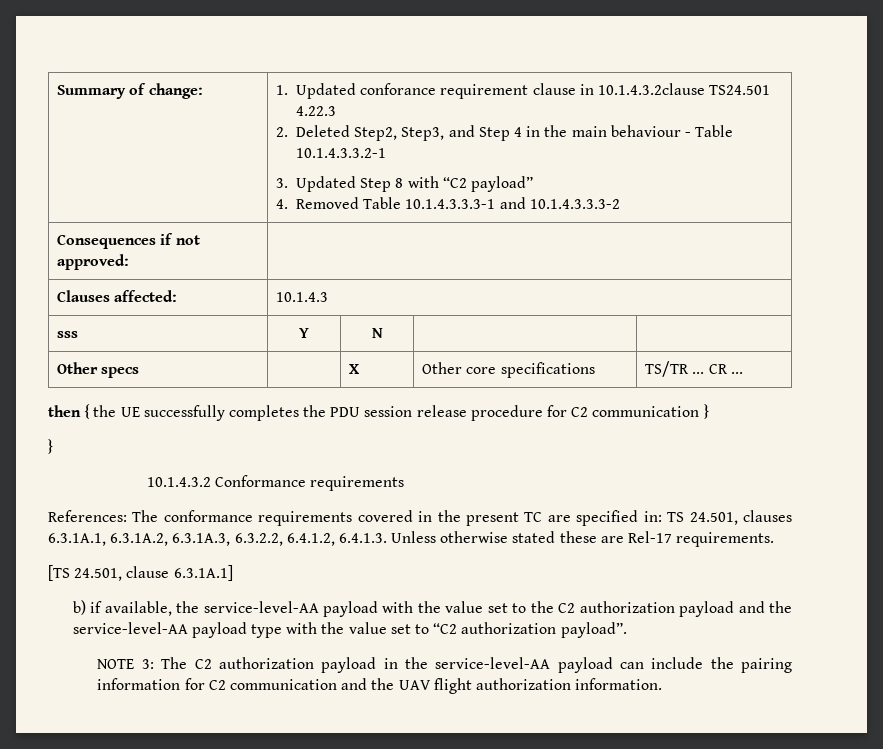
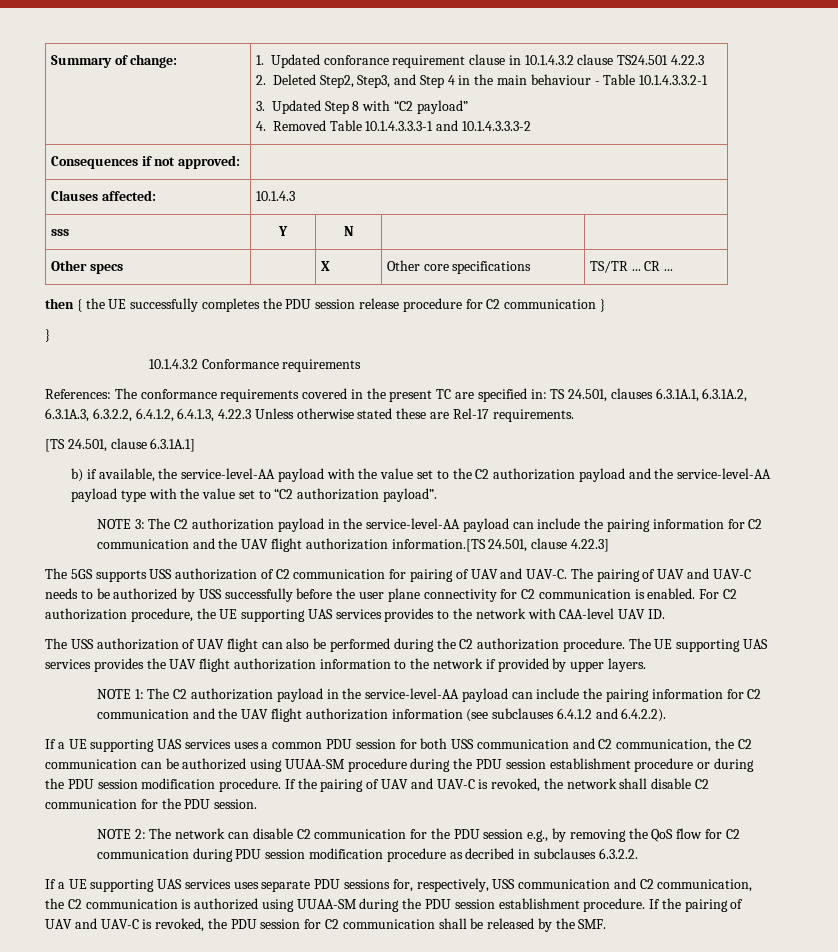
- Summary of change: | 1. Updated conforance requirement clause in 10.1.4.3.2clause TS24.501 4.22.3
+ Summary of change: | 1. Updated conforance requirement clause in 10.1.4.3.2 clause TS24.501 4.22.3
- References: The conformance requirements covered in the present TC are specified in: TS 24.501, clauses 6.3.1A.1, 6.3.1A.2, 6.3.1A.3, 6.3.2.2, 6.4.1.2, 6.4.1.3. Unless otherwise stated these are Rel-17 requirements.
+ References: The conformance requirements covered in the present TC are specified in: TS 24.501, clauses 6.3.1A.1, 6.3.1A.2, 6.3.1A.3, 6.3.2.2, 6.4.1.2, 6.4.1.3, 4.22.3 Unless otherwise stated these are Rel-17 requirements.
- NOTE 3: The C2 authorization payload in the service-level-AA payload can include the pairing information for C2 communication and the UAV flight authorization information.
+ NOTE 3: The C2 authorization payload in the service-level-AA payload can include the pairing information for C2 communication and the UAV flight authorization information.[TS 24.501, clause 4.22.3]
+ The 5GS supports USS authorization of C2 communication for pairing of UAV and UAV-C. The pairing of UAV and UAV-C needs to be authorized by USS successfully before the user plane connectivity for C2 communication is enabled. For C2 authorization procedure, the UE supporting UAS services provides to the network with CAA-level UAV ID.
+ The USS authorization of UAV flight can also be performed during the C2 authorization procedure. The UE supporting UAS services provides the UAV flight authorization information to the network if provided by upper layers.
+ NOTE 1: The C2 authorization payload in the service-level-AA payload can include the pairing information for C2 communication and the UAV flight authorization information (see subclauses 6.4.1.2 and 6.4.2.2).
+ If a UE supporting UAS services uses a common PDU session for both USS communication and C2 communication, the C2 communication can be authorized using UUAA-SM procedure during the PDU session establishment procedure or during the PDU session modification procedure. If the pairing of UAV and UAV-C is revoked, the network shall disable C2 communication for the PDU session.
+ NOTE 2: The network can disable C2 communication for the PDU session e.g., by removing the QoS flow for C2 communication during PDU session modification procedure as decribed in subclauses 6.3.2.2.
+ If a UE supporting UAS services uses separate PDU sessions for, respectively, USS communication and C2 communication, the C2 communication is authorized using UUAA-SM during the PDU session establishment procedure. If the pairing of UAV and UAV-C is revoked, the PDU session for C2 communication shall be released by the SMF.

